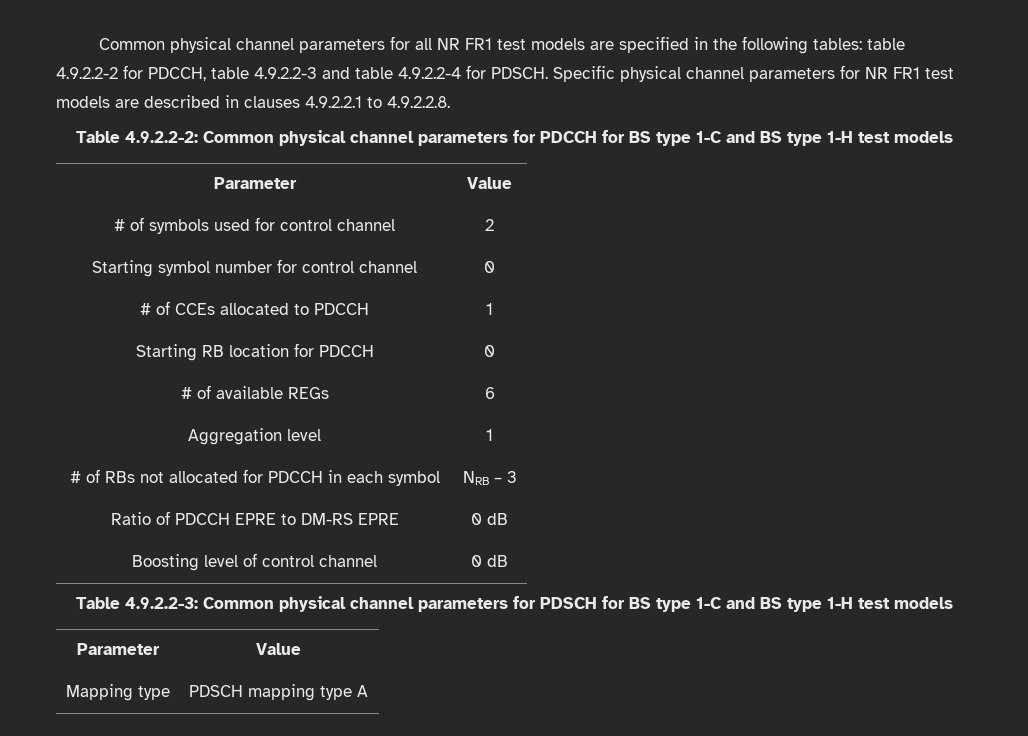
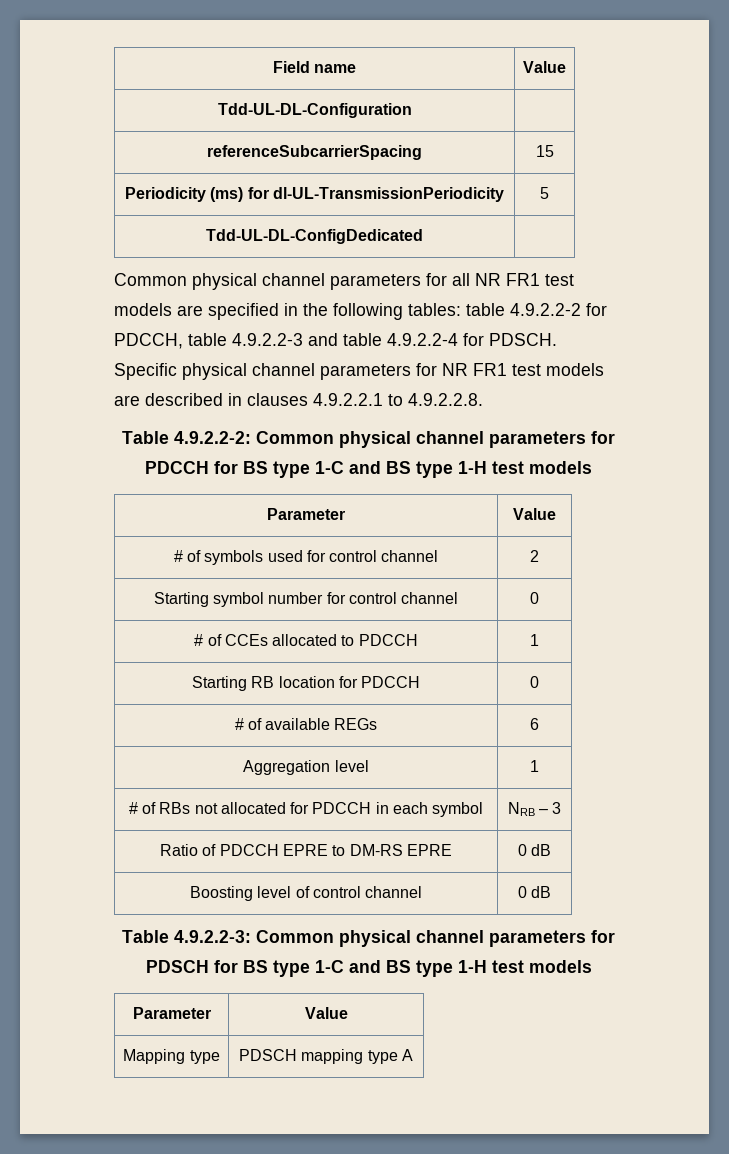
+ Field name | Value
+ Tdd-UL-DL-Configuration |
+ referenceSubcarrierSpacing | 15
+ Periodicity (ms) for dl-UL-TransmissionPeriodicity | 5
+ Tdd-UL-DL-ConfigDedicated |

